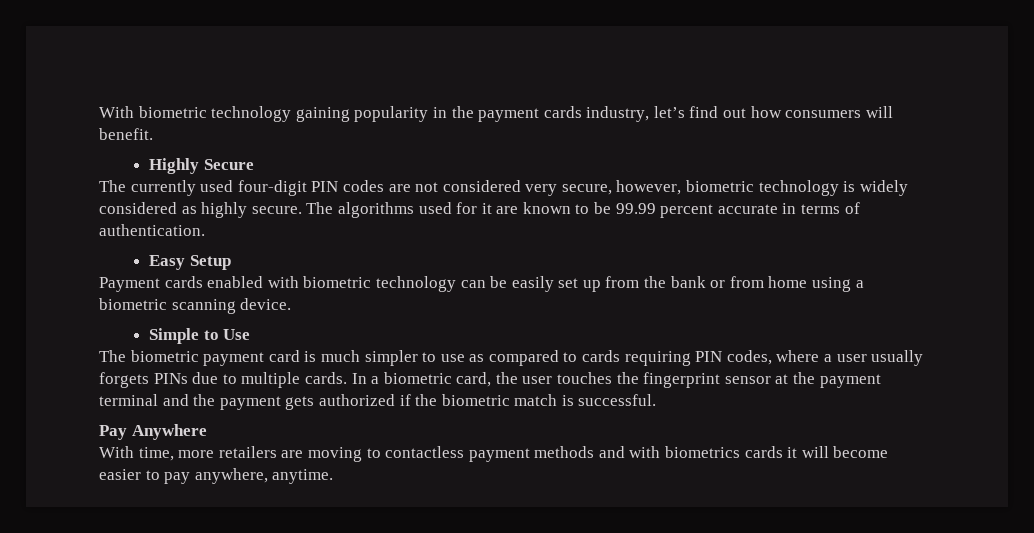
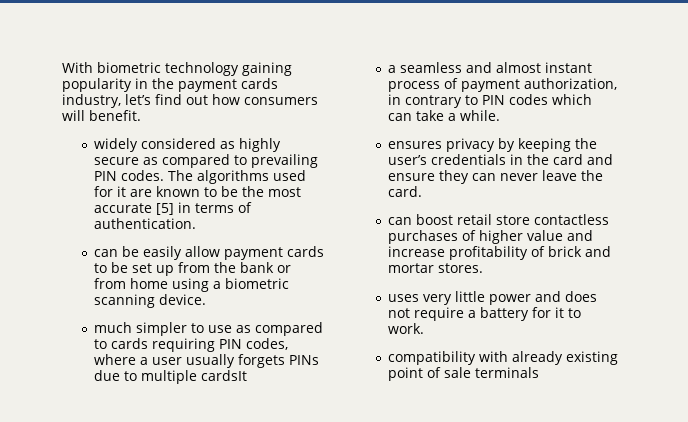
- Highly Secure
- The currently used four-digit PIN codes are not considered very secure, however, biometric technology is widely considered as highly secure.
+ widely considered as highly secure as compared to prevailing PIN codes.
- The algorithms used for it are known to be 99.99 percent accurate in terms of authentication.
+ The algorithms used for it are known to be the most accurate [5] in terms of authentication.
- Easy Setup
- Payment cards enabled with biometric technology can be easily set up from the bank or from home using a biometric scanning device.
+ can be easily allow payment cards to be set up from the bank or from home using a biometric scanning device.
- Simple to Use
- The biometric payment card is much simpler to use as compared to cards requiring PIN codes, where a user usually forgets PINs due to multiple cards. In a biometric card, the user touches the fingerprint sensor at the payment terminal and the payment gets authorized if the biometric match is successful.
- Pay Anywhere
- With time, more retailers are moving to contactless payment methods and with biometrics cards it will become easier to pay anywhere, anytime.
+ much simpler to use as compared to cards requiring PIN codes, where a user usually forgets PINs due to multiple cardsIt
+ a seamless and almost instant process of payment authorization, in contrary to PIN codes which can take a while.
+ ensures privacy by keeping the user’s credentials in the card and ensure they can never leave the card.
+ can boost retail store contactless purchases of higher value and increase profitability of brick and mortar stores.
+ uses very little power and does not require a battery for it to work.
+ compatibility with already existing point of sale terminals

